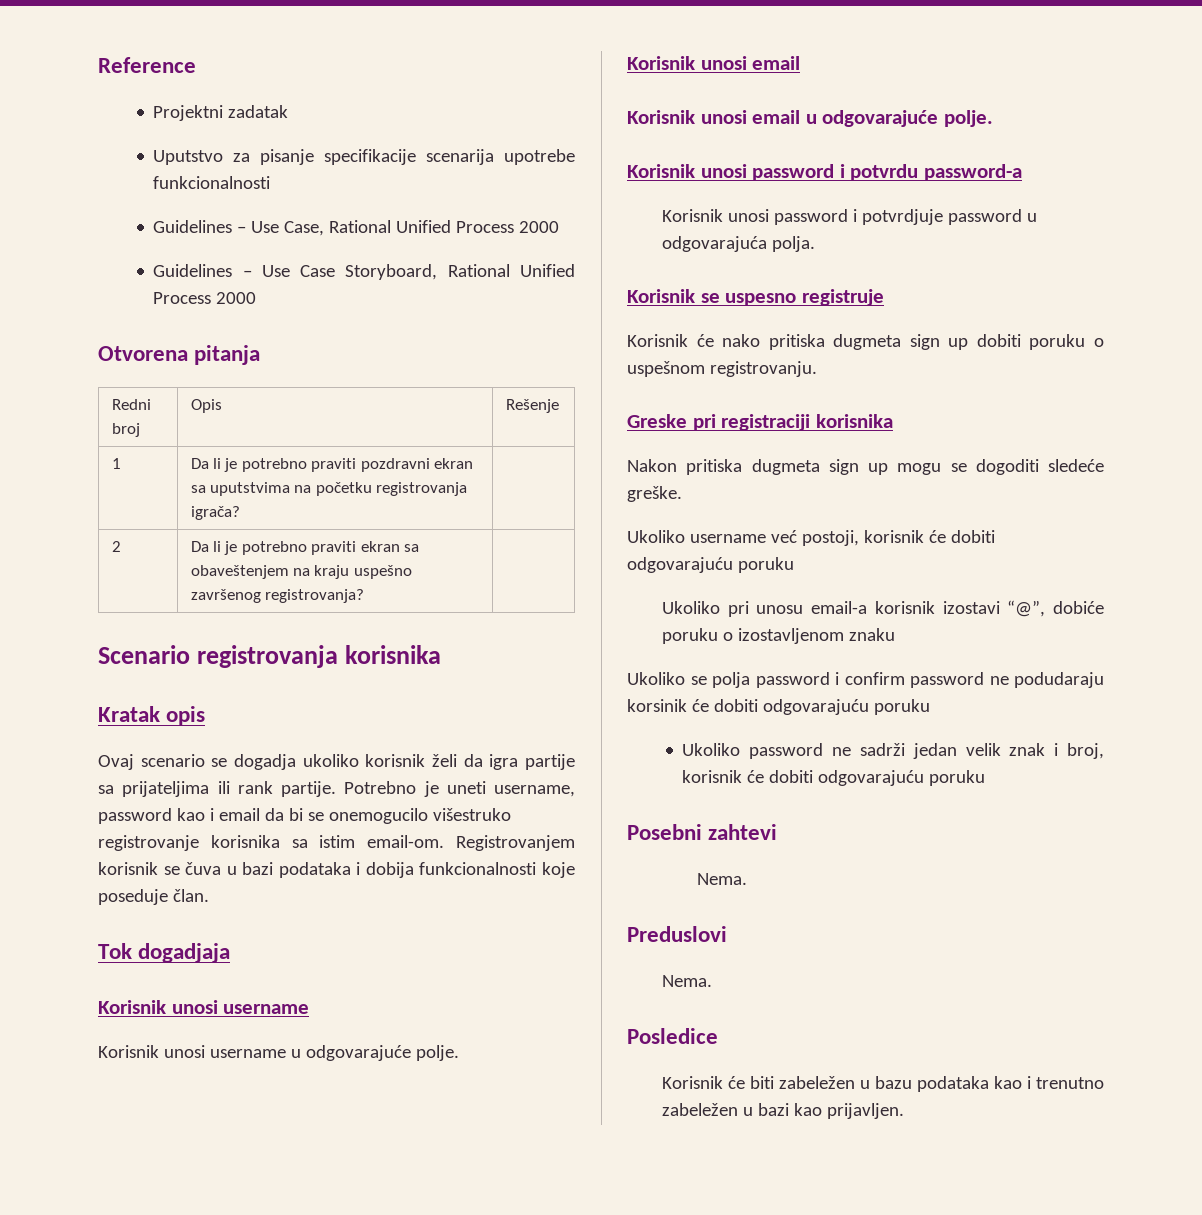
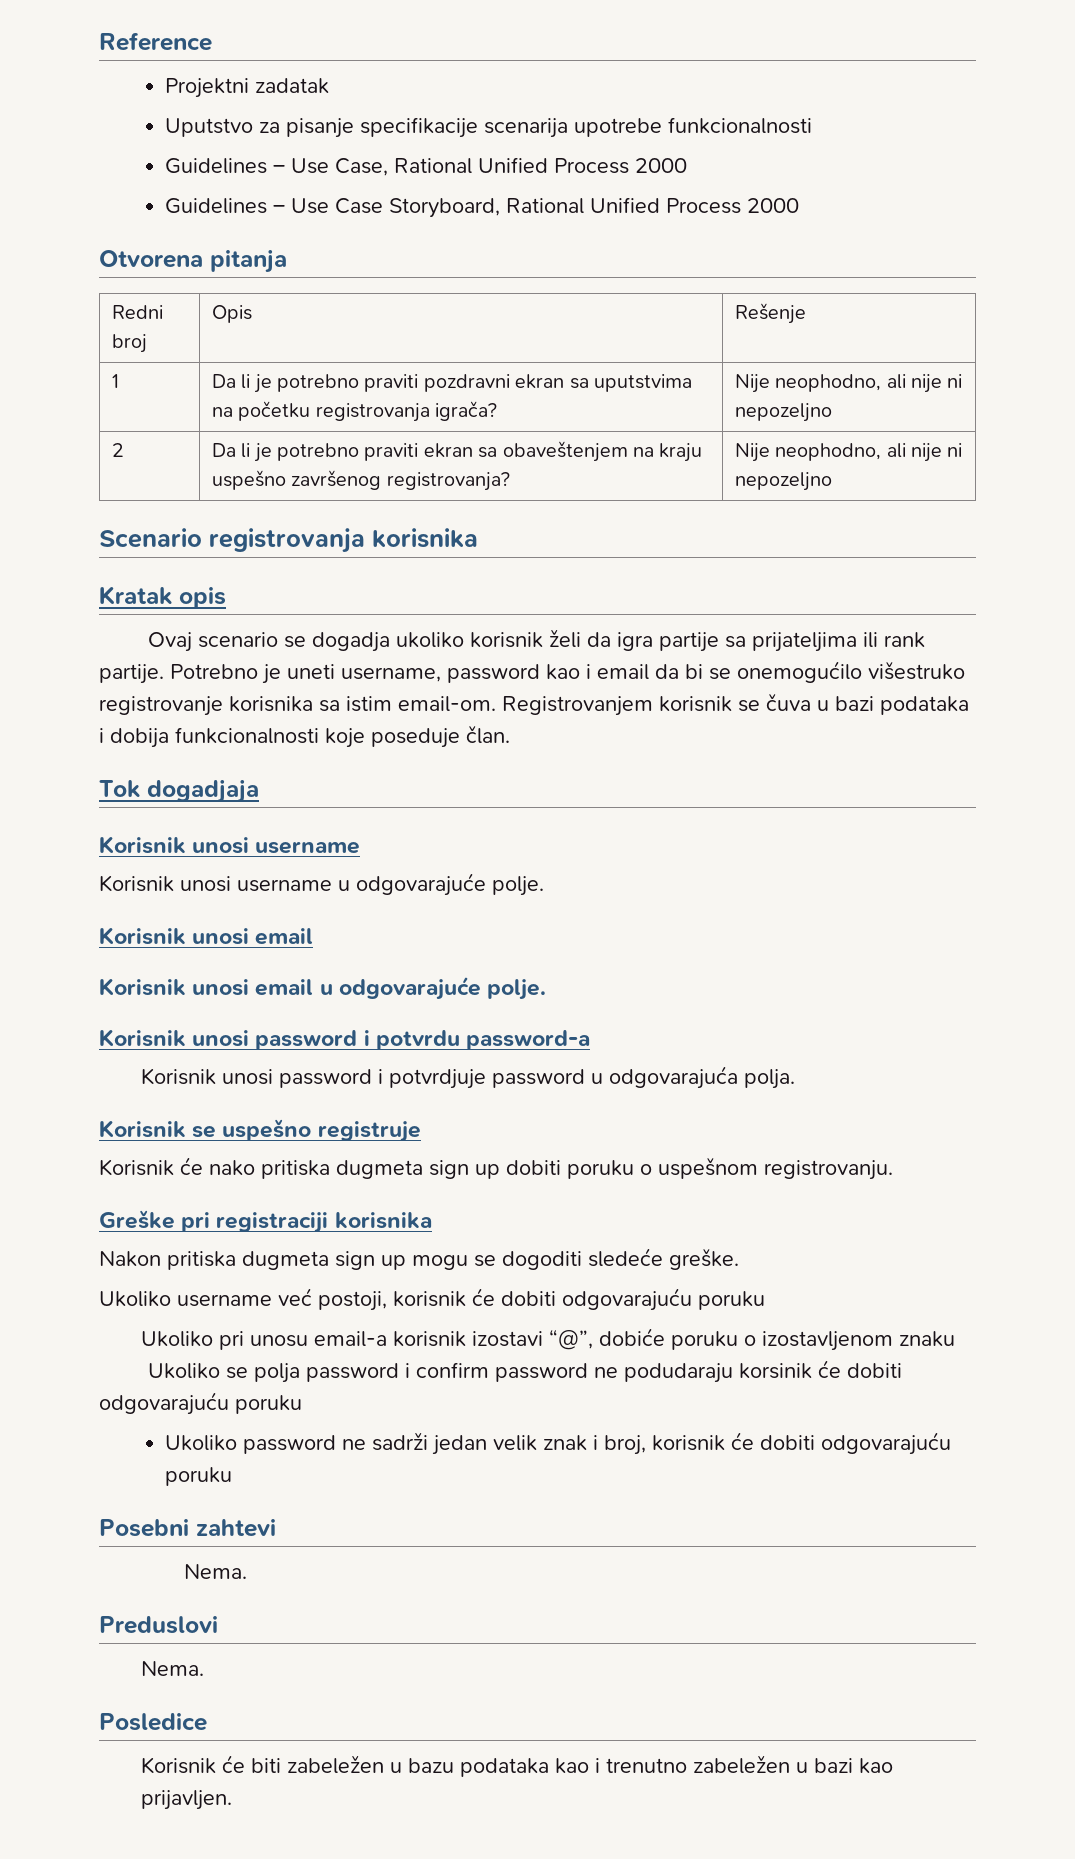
- 1 | Da li je potrebno praviti pozdravni ekran sa uputstvima na početku registrovanja igrača? |
+ 1 | Da li je potrebno praviti pozdravni ekran sa uputstvima na početku registrovanja igrača? | Nije neophodno, ali nije ni nepozeljno
- 2 | Da li je potrebno praviti ekran sa obaveštenjem na kraju uspešno završenog registrovanja? |
+ 2 | Da li je potrebno praviti ekran sa obaveštenjem na kraju uspešno završenog registrovanja? | Nije neophodno, ali nije ni nepozeljno
- Potrebno je uneti username, password kao i email da bi se onemogucilo višestruko registrovanje korisnika sa istim email-om.
+ Potrebno je uneti username, password kao i email da bi se onemogućilo višestruko registrovanje korisnika sa istim email-om.
- Korisnik se uspesno registruje
+ Korisnik se uspešno registruje
- Greske pri registraciji korisnika
+ Greške pri registraciji korisnika

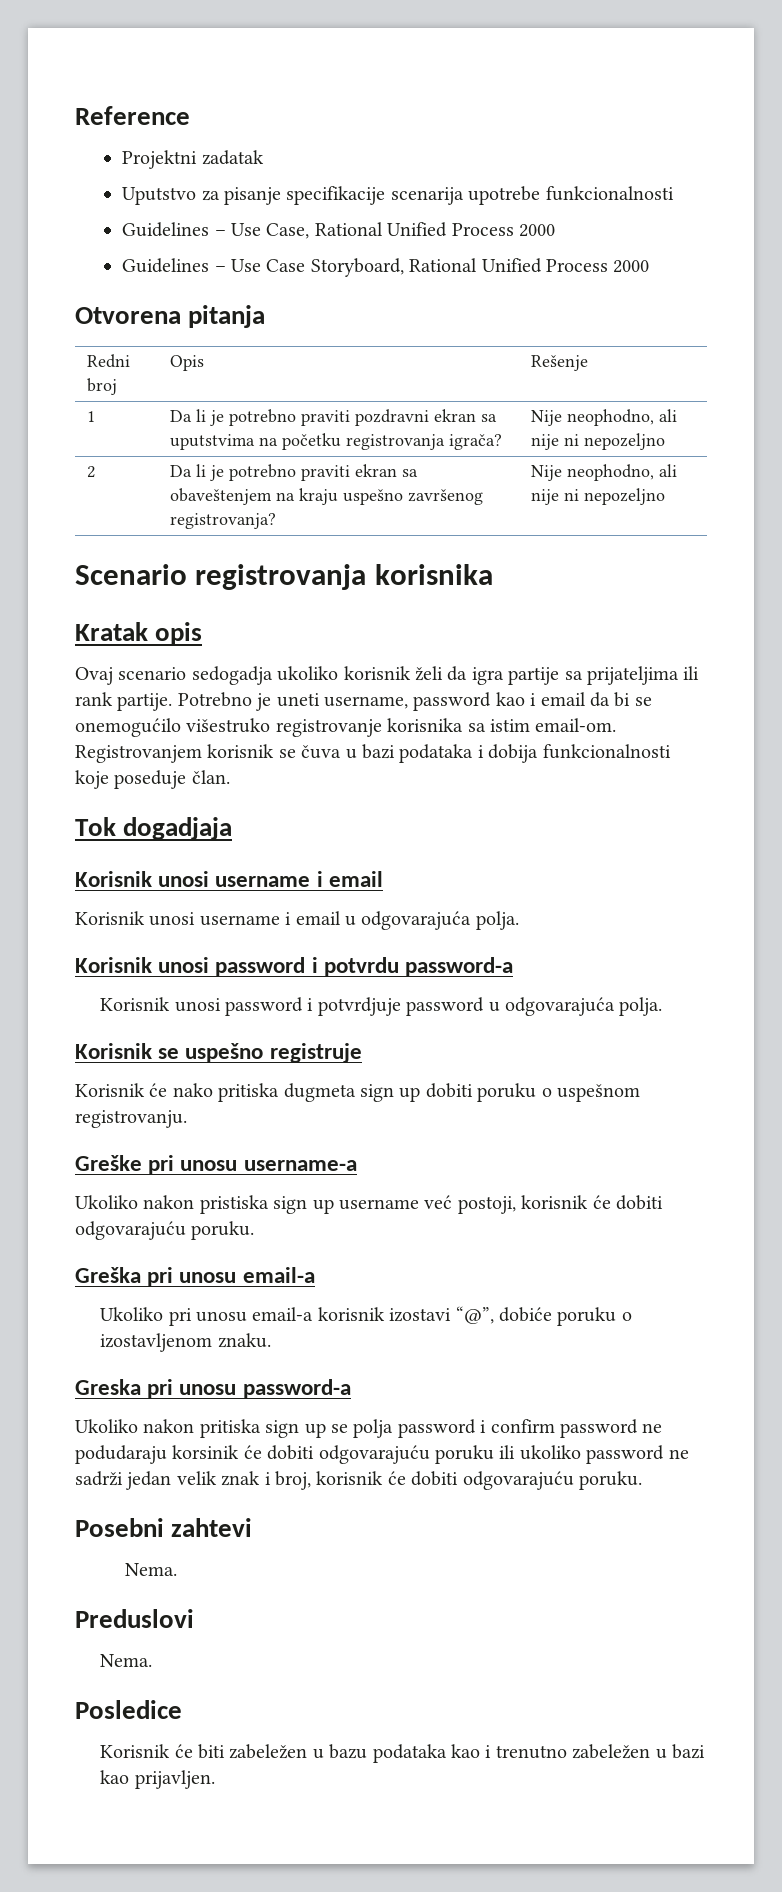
- Ovaj scenario se dogadja ukoliko korisnik želi da igra partije sa prijateljima ili rank partije.
+ Ovaj scenario sedogadja ukoliko korisnik želi da igra partije sa prijateljima ili rank partije.
  Tok dogadjaja
- Korisnik unosi username
- Korisnik unosi username u odgovarajuće polje.
- Korisnik unosi email
- Korisnik unosi email u odgovarajuće polje.
+ Korisnik unosi username i email
+ Korisnik unosi username i email u odgovarajuća polja.
- Greške pri registraciji korisnika
- Nakon pritiska dugmeta sign up mogu se dogoditi sledeće greške.
- Ukoliko username već postoji, korisnik će dobiti odgovarajuću poruku
+ Greške pri unosu username-a
+ Ukoliko nakon pristiska sign up username već postoji, korisnik će dobiti odgovarajuću poruku.
+ Greška pri unosu email-a
- Ukoliko pri unosu email-a korisnik izostavi “@”, dobiće poruku o izostavljenom znaku
- Ukoliko se polja password i confirm password ne podudaraju korsinik će dobiti odgovarajuću poruku
- Ukoliko password ne sadrži jedan velik znak i broj, korisnik će dobiti odgovarajuću poruku
+ Ukoliko pri unosu email-a korisnik izostavi “@”, dobiće poruku o izostavljenom znaku.
+ Greska pri unosu password-a
+ Ukoliko nakon pritiska sign up se polja password i confirm password ne podudaraju korsinik će dobiti odgovarajuću poruku ili ukoliko password ne sadrži jedan velik znak i broj, korisnik će dobiti odgovarajuću poruku.

